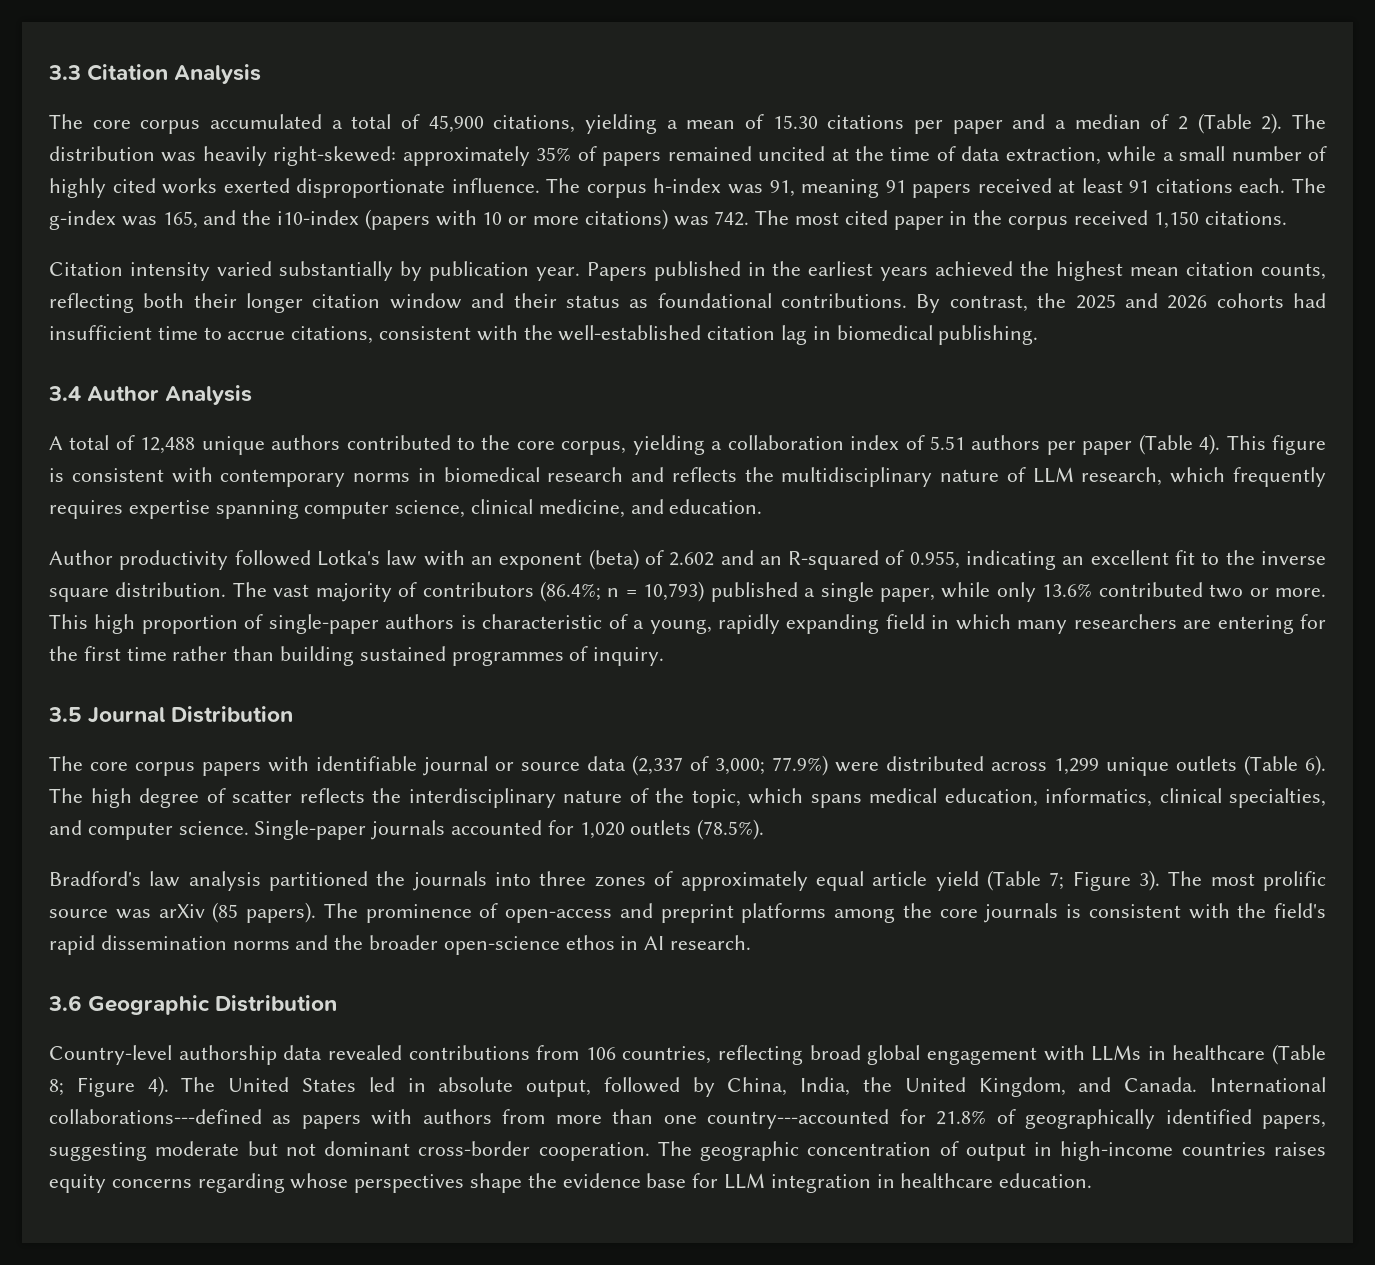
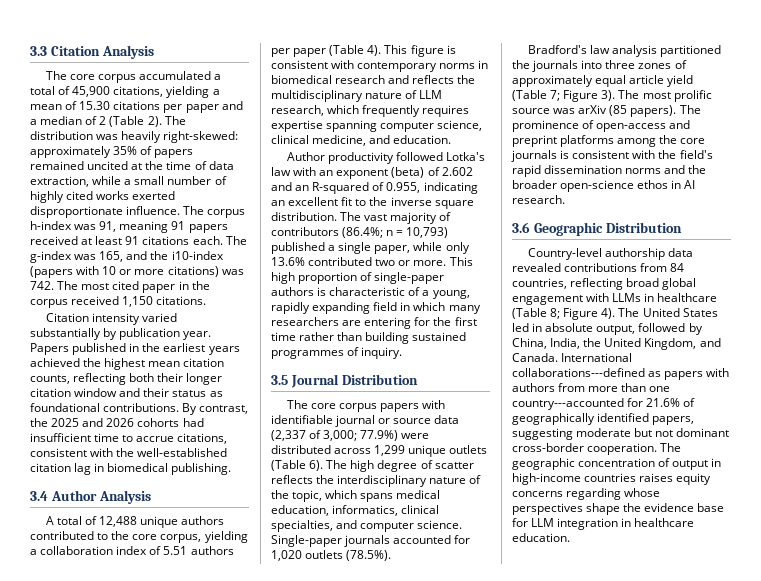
- Country-level authorship data revealed contributions from 106 countries, reflecting broad global engagement with LLMs in healthcare (Table 8; Figure 4).
+ Country-level authorship data revealed contributions from 84 countries, reflecting broad global engagement with LLMs in healthcare (Table 8; Figure 4).
- International collaborations---defined as papers with authors from more than one country---accounted for 21.8% of geographically identified papers, suggesting moderate but not dominant cross-border cooperation.
+ International collaborations---defined as papers with authors from more than one country---accounted for 21.6% of geographically identified papers, suggesting moderate but not dominant cross-border cooperation.

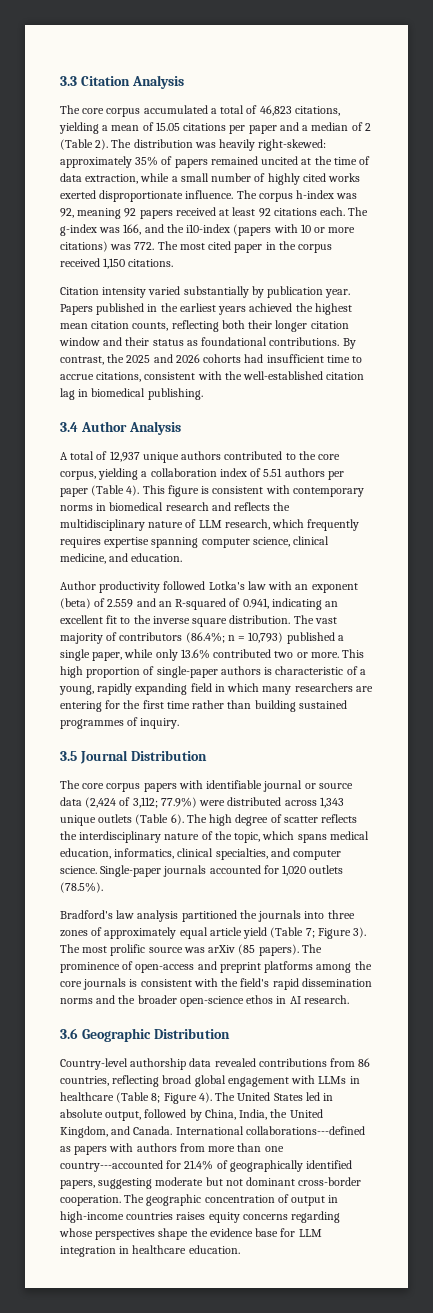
- The core corpus accumulated a total of 45,900 citations, yielding a mean of 15.30 citations per paper and a median of 2 (Table 2).
+ The core corpus accumulated a total of 46,823 citations, yielding a mean of 15.05 citations per paper and a median of 2 (Table 2).
- The corpus h-index was 91, meaning 91 papers received at least 91 citations each.
+ The corpus h-index was 92, meaning 92 papers received at least 92 citations each.
- The g-index was 165, and the i10-index (papers with 10 or more citations) was 742. The most cited paper in the corpus received 1,150 citations.
+ The g-index was 166, and the i10-index (papers with 10 or more citations) was 772. The most cited paper in the corpus received 1,150 citations.
- A total of 12,488 unique authors contributed to the core corpus, yielding a collaboration index of 5.51 authors per paper (Table 4).
+ A total of 12,937 unique authors contributed to the core corpus, yielding a collaboration index of 5.51 authors per paper (Table 4).
- Author productivity followed Lotka's law with an exponent (beta) of 2.602 and an R-squared of 0.955, indicating an excellent fit to the inverse square distribution.
+ Author productivity followed Lotka's law with an exponent (beta) of 2.559 and an R-squared of 0.941, indicating an excellent fit to the inverse square distribution.
- The core corpus papers with identifiable journal or source data (2,337 of 3,000; 77.9%) were distributed across 1,299 unique outlets (Table 6).
+ The core corpus papers with identifiable journal or source data (2,424 of 3,112; 77.9%) were distributed across 1,343 unique outlets (Table 6).
- Country-level authorship data revealed contributions from 84 countries, reflecting broad global engagement with LLMs in healthcare (Table 8; Figure 4).
+ Country-level authorship data revealed contributions from 86 countries, reflecting broad global engagement with LLMs in healthcare (Table 8; Figure 4).
- International collaborations---defined as papers with authors from more than one country---accounted for 21.6% of geographically identified papers, suggesting moderate but not dominant cross-border cooperation.
+ International collaborations---defined as papers with authors from more than one country---accounted for 21.4% of geographically identified papers, suggesting moderate but not dominant cross-border cooperation.

